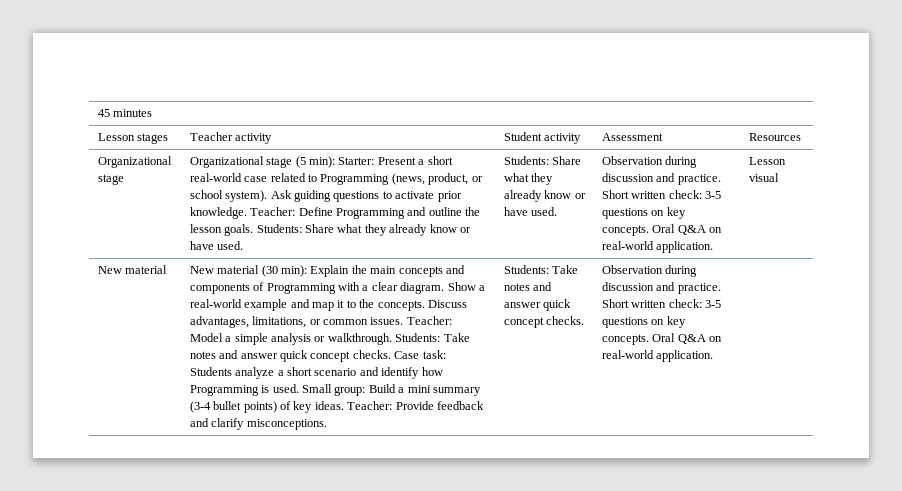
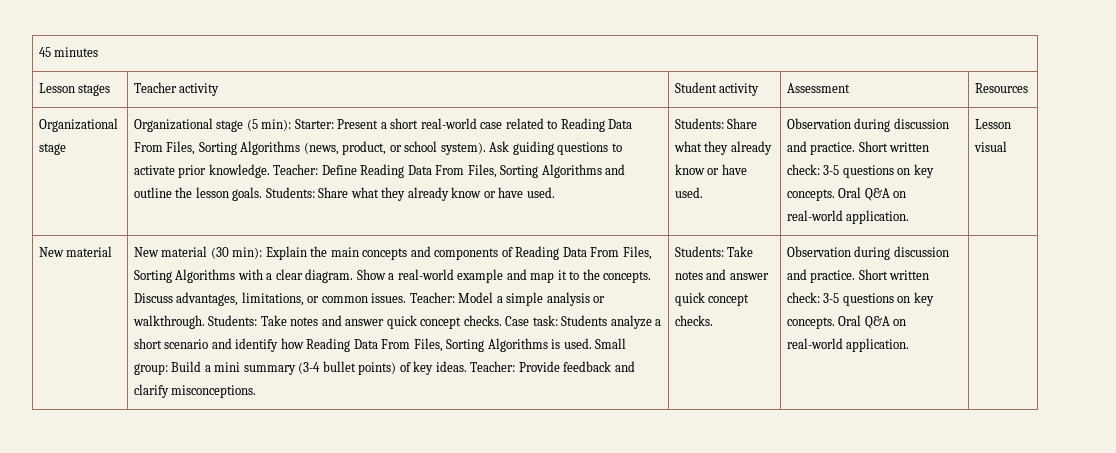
- Organizational stage (5 min): Starter: Present a short real-world case related to Programming (news, product, or school system).
+ Organizational stage (5 min): Starter: Present a short real-world case related to Reading Data From Files, Sorting Algorithms (news, product, or school system).
- Teacher: Define Programming and outline the lesson goals.
+ Teacher: Define Reading Data From Files, Sorting Algorithms and outline the lesson goals.
- New material (30 min): Explain the main concepts and components of Programming with a clear diagram.
+ New material (30 min): Explain the main concepts and components of Reading Data From Files, Sorting Algorithms with a clear diagram.
- Case task: Students analyze a short scenario and identify how Programming is used.
+ Case task: Students analyze a short scenario and identify how Reading Data From Files, Sorting Algorithms is used.

